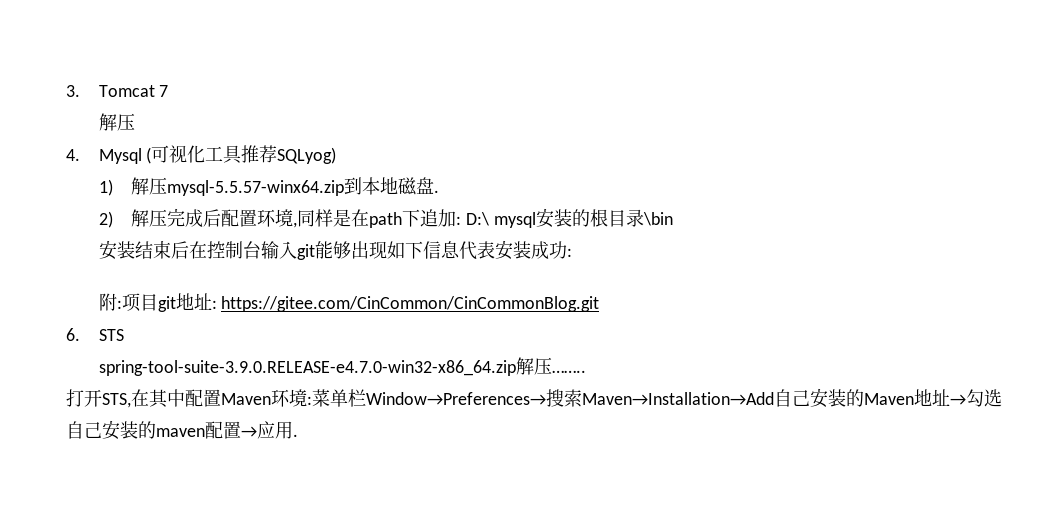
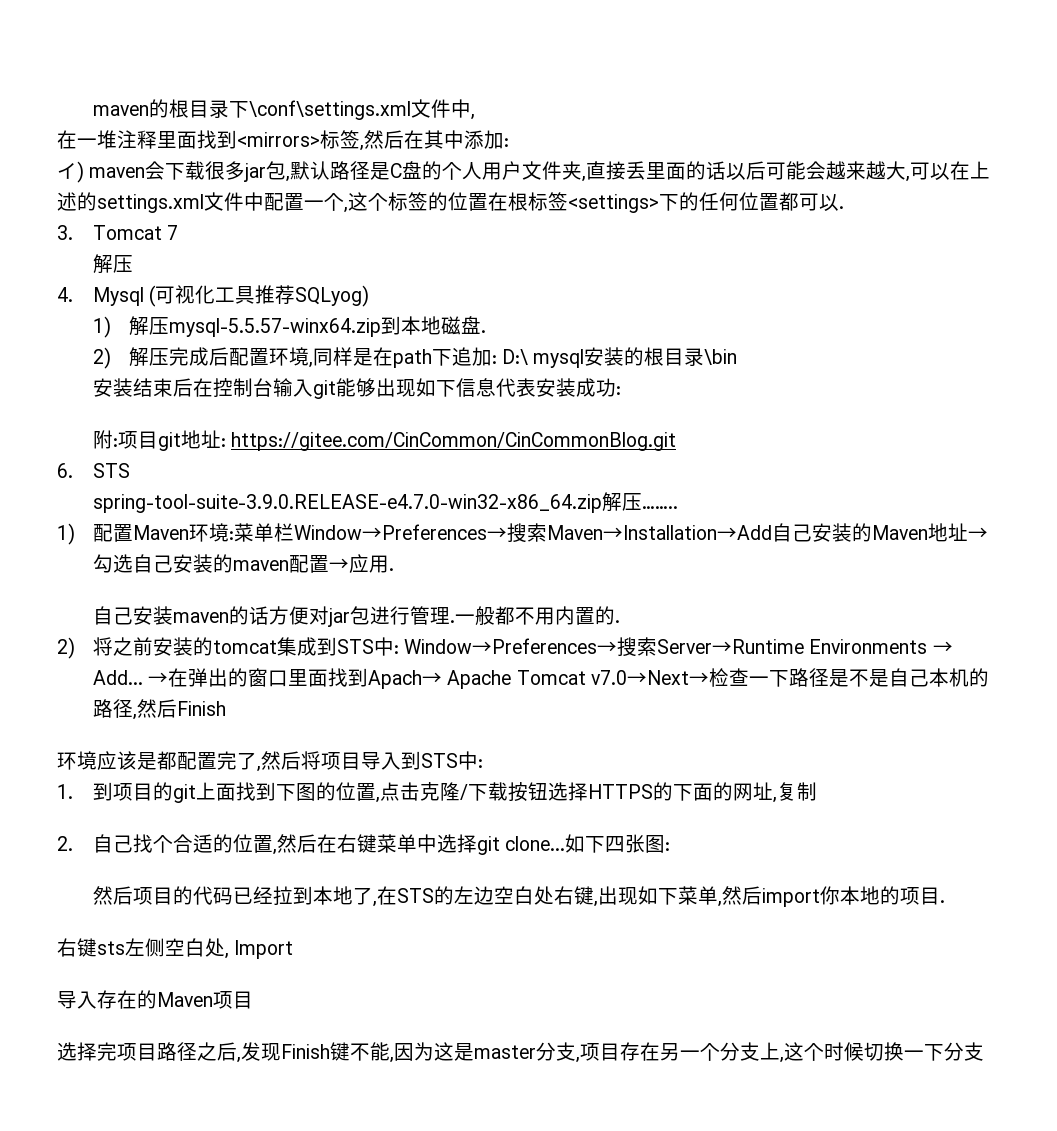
+ maven的根目录下\conf\settings.xml文件中,
+ 在一堆注释里面找到<mirrors>标签,然后在其中添加:
+ イ) maven会下载很多jar包,默认路径是C盘的个人用户文件夹,直接丢里面的话以后可能会越来越大,可以在上述的settings.xml文件中配置一个,这个标签的位置在根标签<settings>下的任何位置都可以.
- 打开STS,在其中配置Maven环境:菜单栏Window→Preferences→搜索Maven→Installation→Add自己安装的Maven地址→勾选自己安装的maven配置→应用.
+ 1)配置Maven环境:菜单栏Window→Preferences→搜索Maven→Installation→Add自己安装的Maven地址→勾选自己安装的maven配置→应用.
+ 自己安装maven的话方便对jar包进行管理.一般都不用内置的.
+ 2)将之前安装的tomcat集成到STS中: Window→Preferences→搜索Server→Runtime Environments → Add... →在弹出的窗口里面找到Apach→ Apache Tomcat v7.0→Next→检查一下路径是不是自己本机的路径,然后Finish
+ 环境应该是都配置完了,然后将项目导入到STS中:
+ 1.到项目的git上面找到下图的位置,点击克隆/下载按钮选择HTTPS的下面的网址,复制
+ 2.自己找个合适的位置,然后在右键菜单中选择git clone...如下四张图:
+ 然后项目的代码已经拉到本地了,在STS的左边空白处右键,出现如下菜单,然后import你本地的项目.
+ 右键sts左侧空白处, Import
+ 导入存在的Maven项目
+ 选择完项目路径之后,发现Finish键不能,因为这是master分支,项目存在另一个分支上,这个时候切换一下分支

